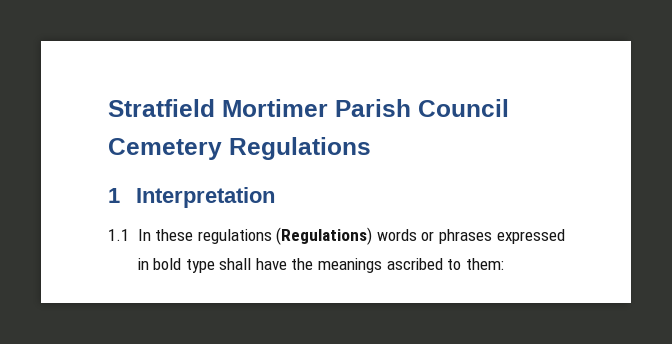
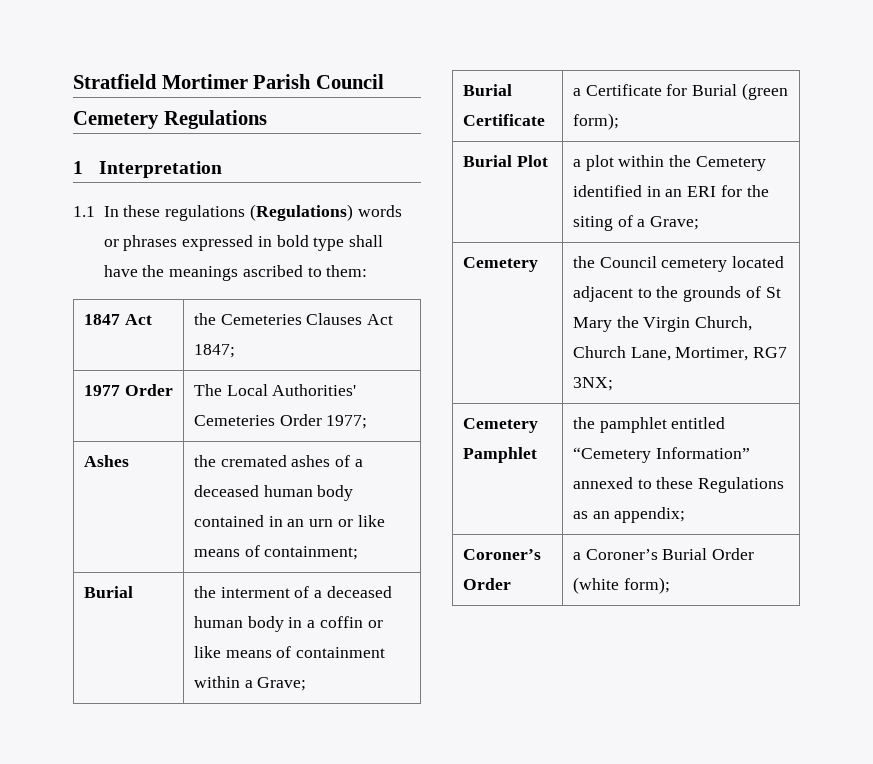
+ 1847 Act | the Cemeteries Clauses Act 1847;
+ 1977 Order | The Local Authorities' Cemeteries Order 1977;
+ Ashes | the cremated ashes of a deceased human body contained in an urn or like means of containment;
+ Burial | the interment of a deceased human body in a coffin or like means of containment within a Grave;
+ Burial Certificate | a Certificate for Burial (green form);
+ Burial Plot | a plot within the Cemetery identified in an ERI for the siting of a Grave;
+ Cemetery | the Council cemetery located adjacent to the grounds of St Mary the Virgin Church, Church Lane, Mortimer, RG7 3NX;
+ Cemetery Pamphlet | the pamphlet entitled “Cemetery Information” annexed to these Regulations as an appendix;
+ Coroner’s Order | a Coroner’s Burial Order (white form);

